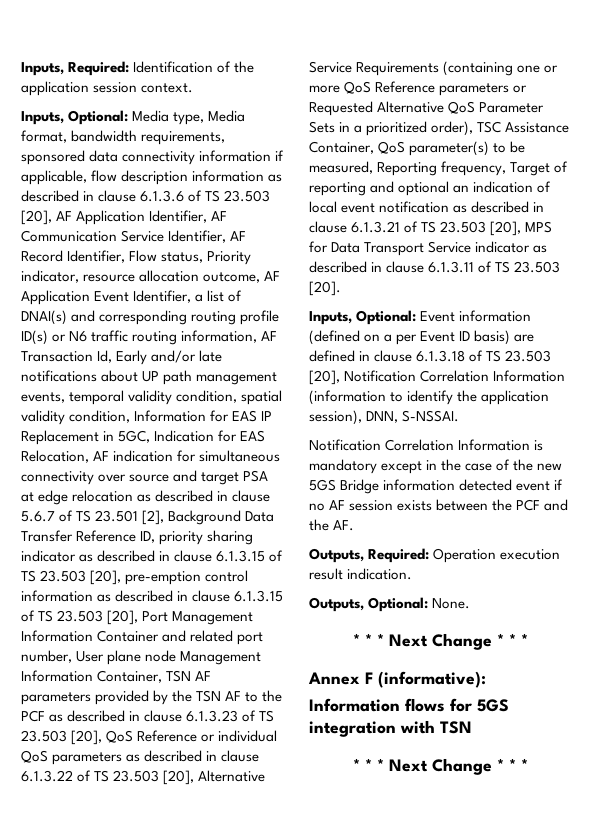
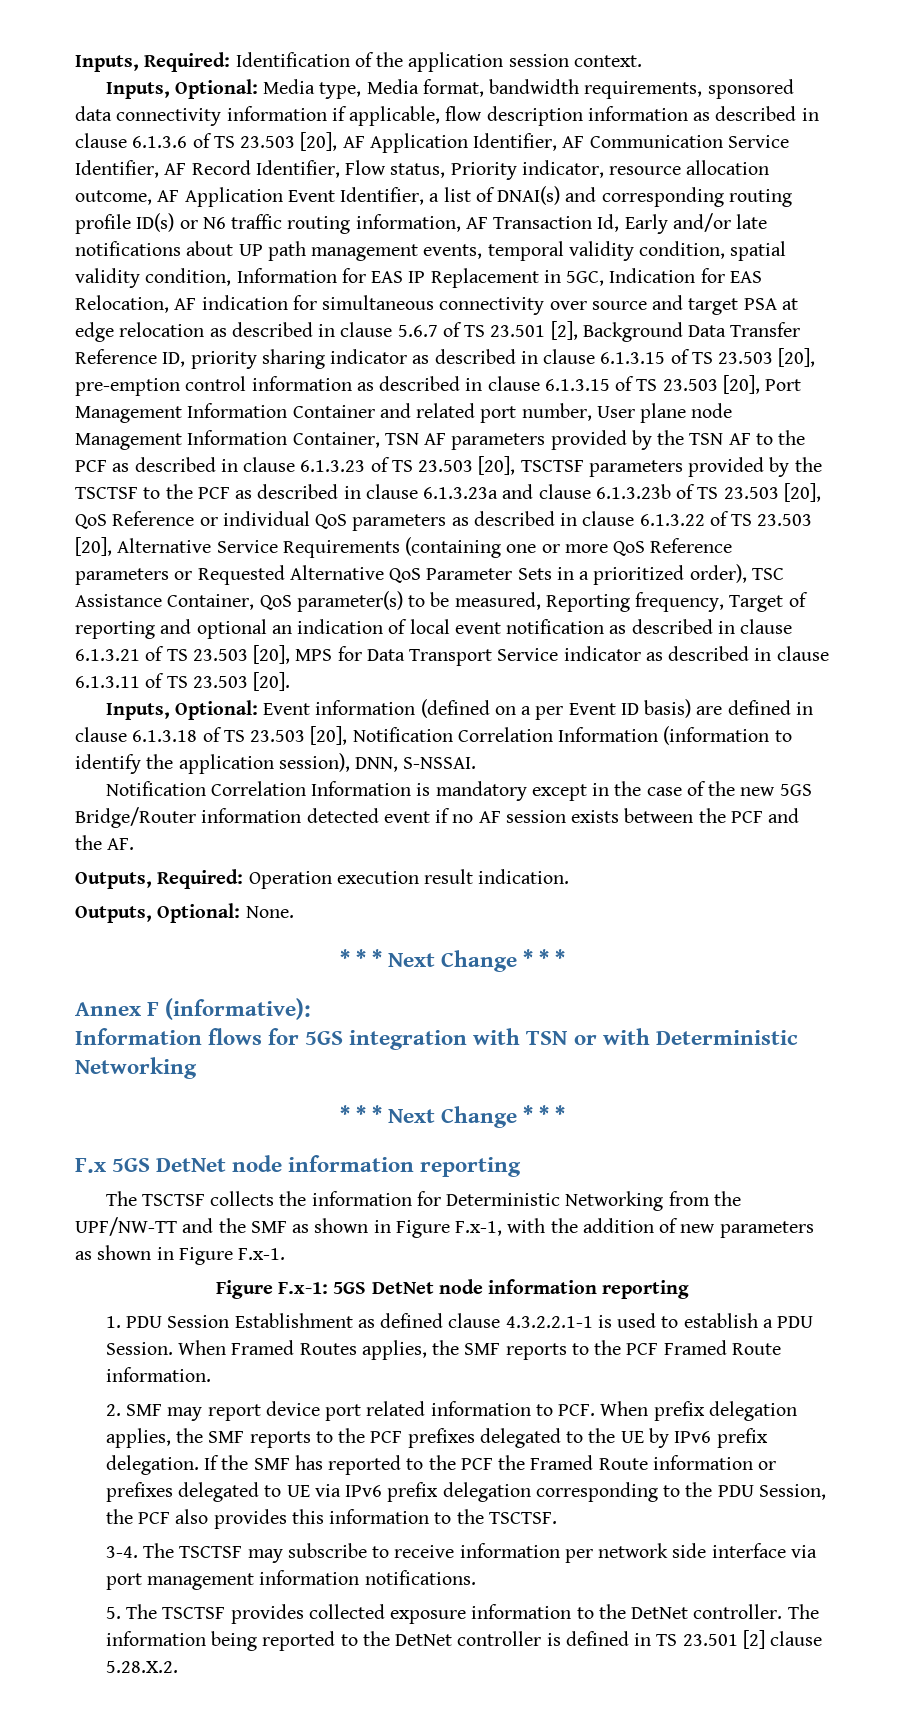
- Media type, Media format, bandwidth requirements, sponsored data connectivity information if applicable, flow description information as described in clause 6.1.3.6 of TS 23.503 [20], AF Application Identifier, AF Communication Service Identifier, AF Record Identifier, Flow status, Priority indicator, resource allocation outcome, AF Application Event Identifier, a list of DNAI(s) and corresponding routing profile ID(s) or N6 traffic routing information, AF Transaction Id, Early and/or late notifications about UP path management events, temporal validity condition, spatial validity condition, Information for EAS IP Replacement in 5GC, Indication for EAS Relocation, AF indication for simultaneous connectivity over source and target PSA at edge relocation as described in clause 5.6.7 of TS 23.501 [2], Background Data Transfer Reference ID, priority sharing indicator as described in clause 6.1.3.15 of TS 23.503 [20], pre-emption control information as described in clause 6.1.3.15 of TS 23.503 [20], Port Management Information Container and related port number, User plane node Management Information Container, TSN AF parameters provided by the TSN AF to the PCF as described in clause 6.1.3.23 of TS 23.503 [20], QoS Reference or individual QoS parameters as described in clause 6.1.3.22 of TS 23.503 [20], Alternative Service Requirements (containing one or more QoS Reference parameters or Requested Alternative QoS Parameter Sets in a prioritized order), TSC Assistance Container, QoS parameter(s) to be measured, Reporting frequency, Target of reporting and optional an indication of local event notification as described in clause 6.1.3.21 of TS 23.503 [20], MPS for Data Transport Service indicator as described in clause 6.1.3.11 of TS 23.503 [20].
+ Media type, Media format, bandwidth requirements, sponsored data connectivity information if applicable, flow description information as described in clause 6.1.3.6 of TS 23.503 [20], AF Application Identifier, AF Communication Service Identifier, AF Record Identifier, Flow status, Priority indicator, resource allocation outcome, AF Application Event Identifier, a list of DNAI(s) and corresponding routing profile ID(s) or N6 traffic routing information, AF Transaction Id, Early and/or late notifications about UP path management events, temporal validity condition, spatial validity condition, Information for EAS IP Replacement in 5GC, Indication for EAS Relocation, AF indication for simultaneous connectivity over source and target PSA at edge relocation as described in clause 5.6.7 of TS 23.501 [2], Background Data Transfer Reference ID, priority sharing indicator as described in clause 6.1.3.15 of TS 23.503 [20], pre-emption control information as described in clause 6.1.3.15 of TS 23.503 [20], Port Management Information Container and related port number, User plane node Management Information Container, TSN AF parameters provided by the TSN AF to the PCF as described in clause 6.1.3.23 of TS 23.503 [20], TSCTSF parameters provided by the TSCTSF to the PCF as described in clause 6.1.3.23a and clause 6.1.3.23b of TS 23.503 [20], QoS Reference or individual QoS parameters as described in clause 6.1.3.22 of TS 23.503 [20], Alternative Service Requirements (containing one or more QoS Reference parameters or Requested Alternative QoS Parameter Sets in a prioritized order), TSC Assistance Container, QoS parameter(s) to be measured, Reporting frequency, Target of reporting and optional an indication of local event notification as described in clause 6.1.3.21 of TS 23.503 [20], MPS for Data Transport Service indicator as described in clause 6.1.3.11 of TS 23.503 [20].
- Notification Correlation Information is mandatory except in the case of the new 5GS Bridge information detected event if no AF session exists between the PCF and the AF.
+ Notification Correlation Information is mandatory except in the case of the new 5GS Bridge/Router information detected event if no AF session exists between the PCF and the AF.
- Information flows for 5GS integration with TSN
+ Information flows for 5GS integration with TSN or with Deterministic Networking
  * * * Next Change * * *
+ F.x 5GS DetNet node information reporting
+ The TSCTSF collects the information for Deterministic Networking from the UPF/NW-TT and the SMF as shown in Figure F.x-1, with the addition of new parameters as shown in Figure F.x-1.
+ Figure F.x-1: 5GS DetNet node information reporting
+ 1. PDU Session Establishment as defined clause 4.3.2.2.1-1 is used to establish a PDU Session. When Framed Routes applies, the SMF reports to the PCF Framed Route information.
+ 2. SMF may report device port related information to PCF. When prefix delegation applies, the SMF reports to the PCF prefixes delegated to the UE by IPv6 prefix delegation. If the SMF has reported to the PCF the Framed Route information or prefixes delegated to UE via IPv6 prefix delegation corresponding to the PDU Session, the PCF also provides this information to the TSCTSF.
+ 3-4. The TSCTSF may subscribe to receive information per network side interface via port management information notifications.
+ 5. The TSCTSF provides collected exposure information to the DetNet controller. The information being reported to the DetNet controller is defined in TS 23.501 [2] clause 5.28.X.2.

